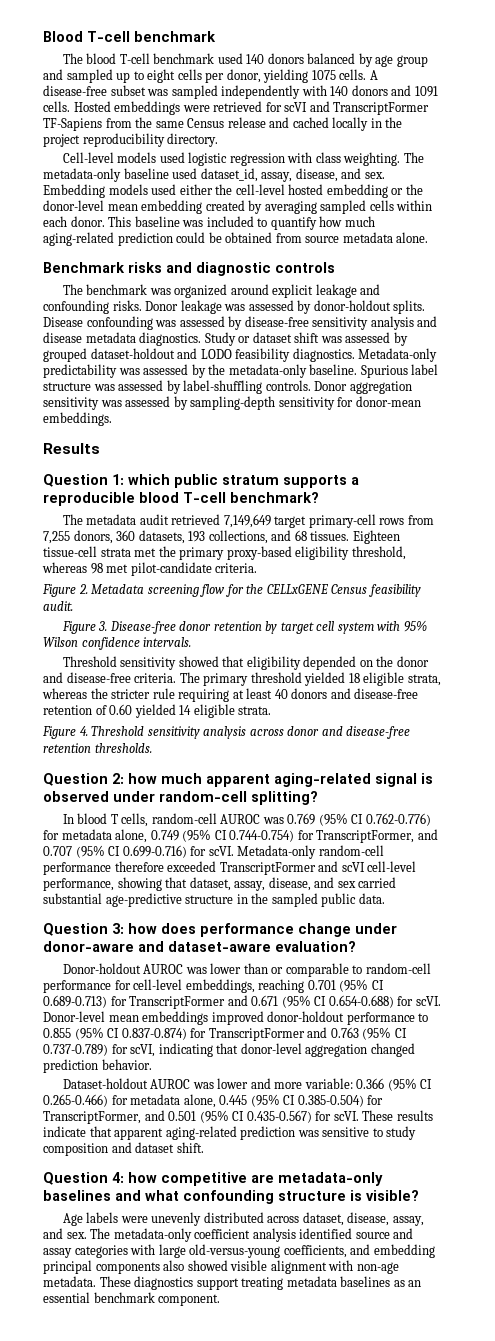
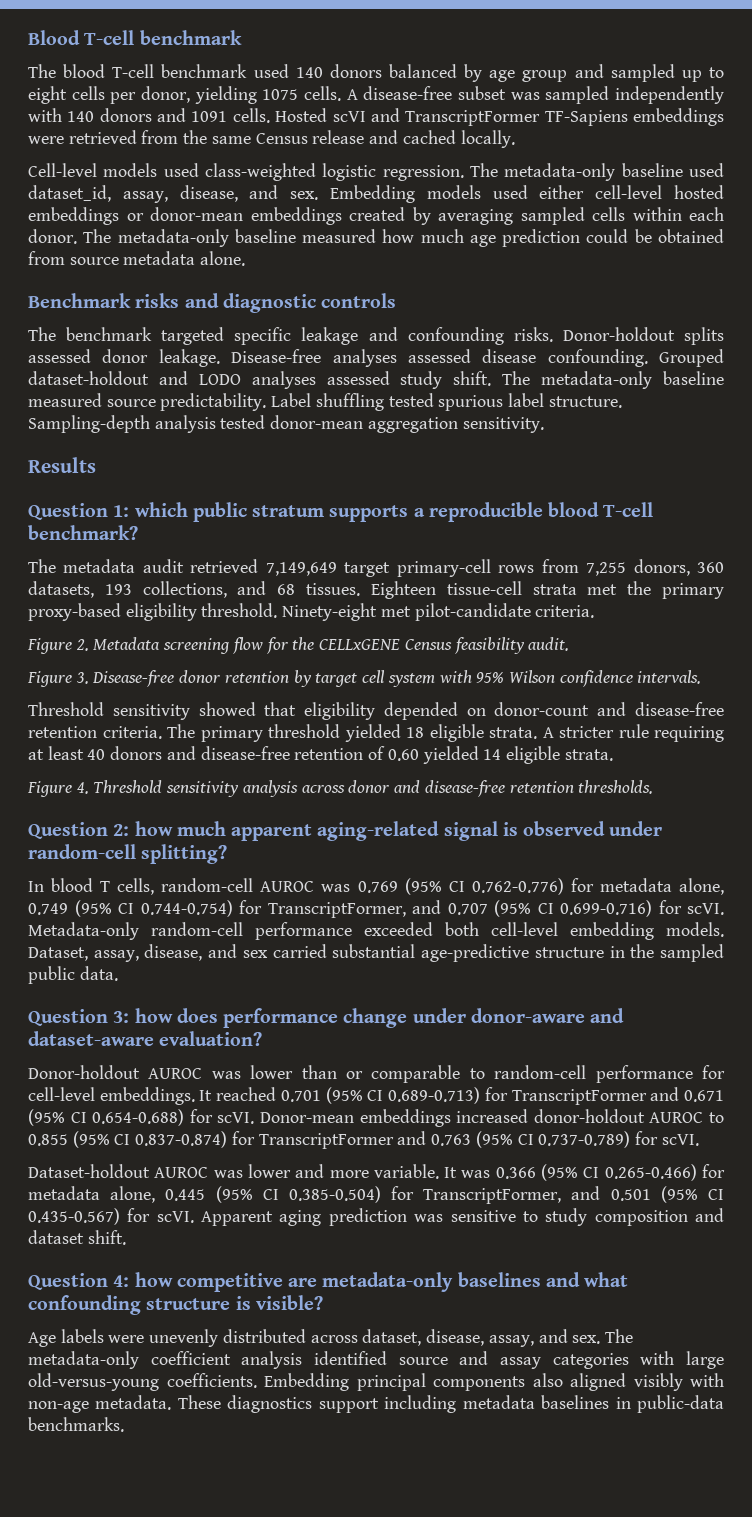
- Hosted embeddings were retrieved for scVI and TranscriptFormer TF-Sapiens from the same Census release and cached locally in the project reproducibility directory.
- Cell-level models used logistic regression with class weighting.
+ Hosted scVI and TranscriptFormer TF-Sapiens embeddings were retrieved from the same Census release and cached locally.
+ Cell-level models used class-weighted logistic regression.
- Embedding models used either the cell-level hosted embedding or the donor-level mean embedding created by averaging sampled cells within each donor.
+ Embedding models used either cell-level hosted embeddings or donor-mean embeddings created by averaging sampled cells within each donor.
- This baseline was included to quantify how much aging-related prediction could be obtained from source metadata alone.
+ The metadata-only baseline measured how much age prediction could be obtained from source metadata alone.
- The benchmark was organized around explicit leakage and confounding risks. Donor leakage was assessed by donor-holdout splits. Disease confounding was assessed by disease-free sensitivity analysis and disease metadata diagnostics. Study or dataset shift was assessed by grouped dataset-holdout and LODO feasibility diagnostics. Metadata-only predictability was assessed by the metadata-only baseline. Spurious label structure was assessed by label-shuffling controls. Donor aggregation sensitivity was assessed by sampling-depth sensitivity for donor-mean embeddings.
+ The benchmark targeted specific leakage and confounding risks. Donor-holdout splits assessed donor leakage. Disease-free analyses assessed disease confounding. Grouped dataset-holdout and LODO analyses assessed study shift. The metadata-only baseline measured source predictability. Label shuffling tested spurious label structure. Sampling-depth analysis tested donor-mean aggregation sensitivity.
- Eighteen tissue-cell strata met the primary proxy-based eligibility threshold, whereas 98 met pilot-candidate criteria.
+ Eighteen tissue-cell strata met the primary proxy-based eligibility threshold. Ninety-eight met pilot-candidate criteria.
- Threshold sensitivity showed that eligibility depended on the donor and disease-free criteria.
+ Threshold sensitivity showed that eligibility depended on donor-count and disease-free retention criteria.
- The primary threshold yielded 18 eligible strata, whereas the stricter rule requiring at least 40 donors and disease-free retention of 0.60 yielded 14 eligible strata.
+ The primary threshold yielded 18 eligible strata. A stricter rule requiring at least 40 donors and disease-free retention of 0.60 yielded 14 eligible strata.
- Metadata-only random-cell performance therefore exceeded TranscriptFormer and scVI cell-level performance, showing that dataset, assay, disease, and sex carried substantial age-predictive structure in the sampled public data.
+ Metadata-only random-cell performance exceeded both cell-level embedding models. Dataset, assay, disease, and sex carried substantial age-predictive structure in the sampled public data.
- Donor-holdout AUROC was lower than or comparable to random-cell performance for cell-level embeddings, reaching 0.701 (95% CI 0.689-0.713) for TranscriptFormer and 0.671 (95% CI 0.654-0.688) for scVI.
+ Donor-holdout AUROC was lower than or comparable to random-cell performance for cell-level embeddings. It reached 0.701 (95% CI 0.689-0.713) for TranscriptFormer and 0.671 (95% CI 0.654-0.688) for scVI.
- Donor-level mean embeddings improved donor-holdout performance to 0.855 (95% CI 0.837-0.874) for TranscriptFormer and 0.763 (95% CI 0.737-0.789) for scVI, indicating that donor-level aggregation changed prediction behavior.
+ Donor-mean embeddings increased donor-holdout AUROC to 0.855 (95% CI 0.837-0.874) for TranscriptFormer and 0.763 (95% CI 0.737-0.789) for scVI.
- Dataset-holdout AUROC was lower and more variable: 0.366 (95% CI 0.265-0.466) for metadata alone, 0.445 (95% CI 0.385-0.504) for TranscriptFormer, and 0.501 (95% CI 0.435-0.567) for scVI.
+ Dataset-holdout AUROC was lower and more variable. It was 0.366 (95% CI 0.265-0.466) for metadata alone, 0.445 (95% CI 0.385-0.504) for TranscriptFormer, and 0.501 (95% CI 0.435-0.567) for scVI.
- These results indicate that apparent aging-related prediction was sensitive to study composition and dataset shift.
+ Apparent aging prediction was sensitive to study composition and dataset shift.
- The metadata-only coefficient analysis identified source and assay categories with large old-versus-young coefficients, and embedding principal components also showed visible alignment with non-age metadata.
+ The metadata-only coefficient analysis identified source and assay categories with large old-versus-young coefficients. Embedding principal components also aligned visibly with non-age metadata.
- These diagnostics support treating metadata baselines as an essential benchmark component.
+ These diagnostics support including metadata baselines in public-data benchmarks.

